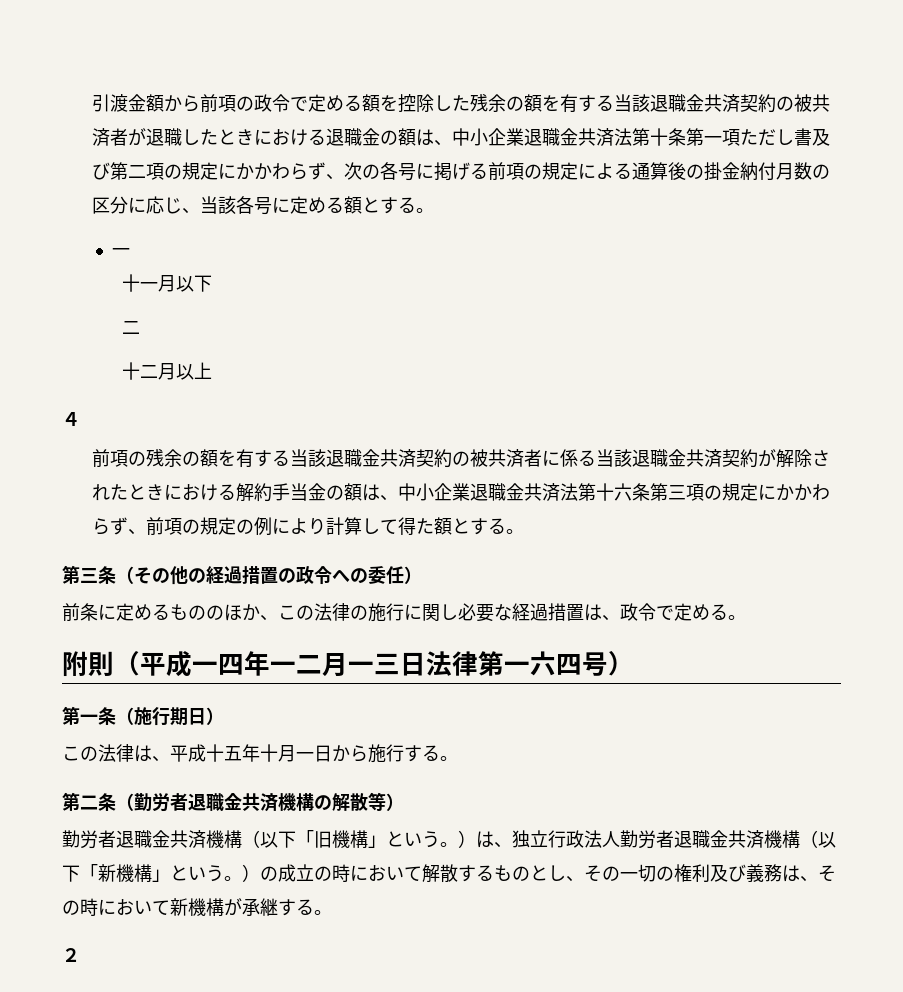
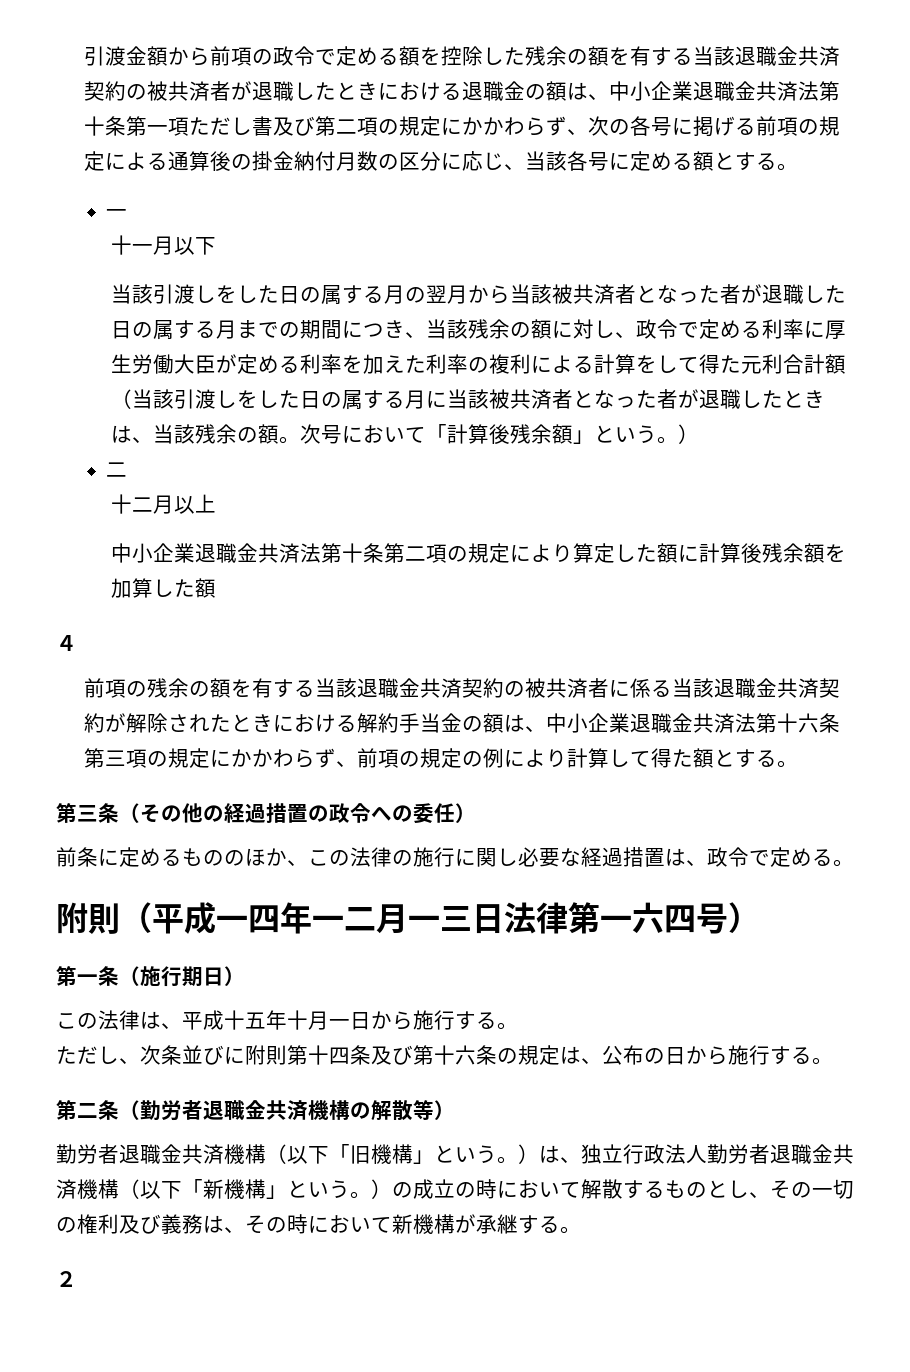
  十一月以下
+ 当該引渡しをした日の属する月の翌月から当該被共済者となった者が退職した日の属する月までの期間につき、当該残余の額に対し、政令で定める利率に厚生労働大臣が定める利率を加えた利率の複利による計算をして得た元利合計額（当該引渡しをした日の属する月に当該被共済者となった者が退職したときは、当該残余の額。次号において「計算後残余額」という。）
  二
  十二月以上
+ 中小企業退職金共済法第十条第二項の規定により算定した額に計算後残余額を加算した額
+ ただし、次条並びに附則第十四条及び第十六条の規定は、公布の日から施行する。

